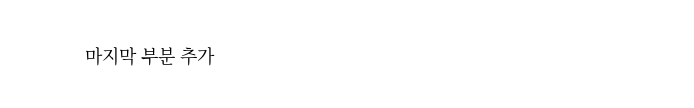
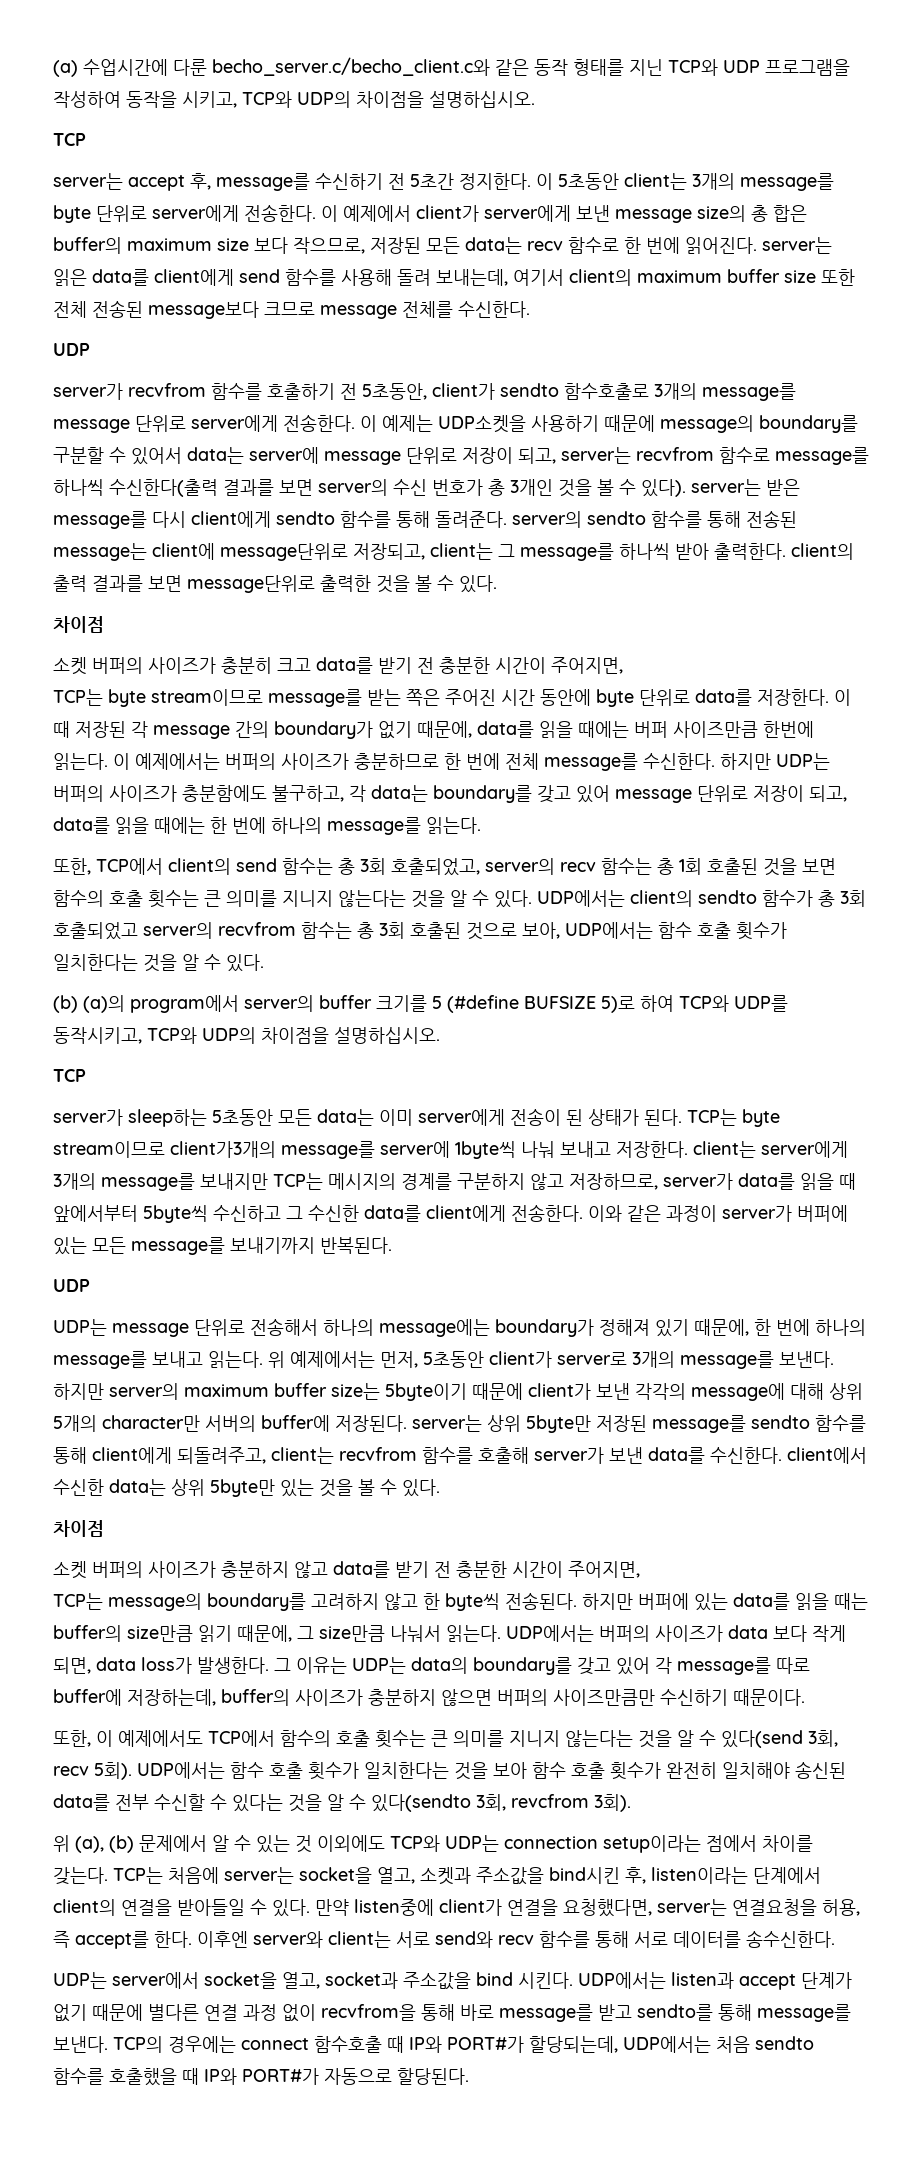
- 마지막 부분 추가
+ (a) 수업시간에 다룬 becho_server.c/becho_client.c와 같은 동작 형태를 지닌 TCP와 UDP 프로그램을 작성하여 동작을 시키고, TCP와 UDP의 차이점을 설명하십시오.
+ TCP
+ server는 accept 후, message를 수신하기 전 5초간 정지한다. 이 5초동안 client는 3개의 message를 byte 단위로 server에게 전송한다. 이 예제에서 client가 server에게 보낸 message size의 총 합은 buffer의 maximum size 보다 작으므로, 저장된 모든 data는 recv 함수로 한 번에 읽어진다. server는 읽은 data를 client에게 send 함수를 사용해 돌려 보내는데, 여기서 client의 maximum buffer size 또한 전체 전송된 message보다 크므로 message 전체를 수신한다.
+ UDP
+ server가 recvfrom 함수를 호출하기 전 5초동안, client가 sendto 함수호출로 3개의 message를 message 단위로 server에게 전송한다. 이 예제는 UDP소켓을 사용하기 때문에 message의 boundary를 구분할 수 있어서 data는 server에 message 단위로 저장이 되고, server는 recvfrom 함수로 message를 하나씩 수신한다(출력 결과를 보면 server의 수신 번호가 총 3개인 것을 볼 수 있다). server는 받은 message를 다시 client에게 sendto 함수를 통해 돌려준다. server의 sendto 함수를 통해 전송된 message는 client에 message단위로 저장되고, client는 그 message를 하나씩 받아 출력한다. client의 출력 결과를 보면 message단위로 출력한 것을 볼 수 있다.
+ 차이점
+ 소켓 버퍼의 사이즈가 충분히 크고 data를 받기 전 충분한 시간이 주어지면,
+ TCP는 byte stream이므로 message를 받는 쪽은 주어진 시간 동안에 byte 단위로 data를 저장한다. 이 때 저장된 각 message 간의 boundary가 없기 때문에, data를 읽을 때에는 버퍼 사이즈만큼 한번에 읽는다. 이 예제에서는 버퍼의 사이즈가 충분하므로 한 번에 전체 message를 수신한다. 하지만 UDP는 버퍼의 사이즈가 충분함에도 불구하고, 각 data는 boundary를 갖고 있어 message 단위로 저장이 되고, data를 읽을 때에는 한 번에 하나의 message를 읽는다.
+ 또한, TCP에서 client의 send 함수는 총 3회 호출되었고, server의 recv 함수는 총 1회 호출된 것을 보면 함수의 호출 횟수는 큰 의미를 지니지 않는다는 것을 알 수 있다. UDP에서는 client의 sendto 함수가 총 3회 호출되었고 server의 recvfrom 함수는 총 3회 호출된 것으로 보아, UDP에서는 함수 호출 횟수가 일치한다는 것을 알 수 있다.
+ (b) (a)의 program에서 server의 buffer 크기를 5 (#define BUFSIZE 5)로 하여 TCP와 UDP를 동작시키고, TCP와 UDP의 차이점을 설명하십시오.
+ TCP
+ server가 sleep하는 5초동안 모든 data는 이미 server에게 전송이 된 상태가 된다. TCP는 byte stream이므로 client가3개의 message를 server에 1byte씩 나눠 보내고 저장한다. client는 server에게 3개의 message를 보내지만 TCP는 메시지의 경계를 구분하지 않고 저장하므로, server가 data를 읽을 때 앞에서부터 5byte씩 수신하고 그 수신한 data를 client에게 전송한다. 이와 같은 과정이 server가 버퍼에 있는 모든 message를 보내기까지 반복된다.
+ UDP
+ UDP는 message 단위로 전송해서 하나의 message에는 boundary가 정해져 있기 때문에, 한 번에 하나의 message를 보내고 읽는다. 위 예제에서는 먼저, 5초동안 client가 server로 3개의 message를 보낸다. 하지만 server의 maximum buffer size는 5byte이기 때문에 client가 보낸 각각의 message에 대해 상위 5개의 character만 서버의 buffer에 저장된다. server는 상위 5byte만 저장된 message를 sendto 함수를 통해 client에게 되돌려주고, client는 recvfrom 함수를 호출해 server가 보낸 data를 수신한다. client에서 수신한 data는 상위 5byte만 있는 것을 볼 수 있다.
+ 차이점
+ 소켓 버퍼의 사이즈가 충분하지 않고 data를 받기 전 충분한 시간이 주어지면,
+ TCP는 message의 boundary를 고려하지 않고 한 byte씩 전송된다. 하지만 버퍼에 있는 data를 읽을 때는 buffer의 size만큼 읽기 때문에, 그 size만큼 나눠서 읽는다. UDP에서는 버퍼의 사이즈가 data 보다 작게 되면, data loss가 발생한다. 그 이유는 UDP는 data의 boundary를 갖고 있어 각 message를 따로 buffer에 저장하는데, buffer의 사이즈가 충분하지 않으면 버퍼의 사이즈만큼만 수신하기 때문이다.
+ 또한, 이 예제에서도 TCP에서 함수의 호출 횟수는 큰 의미를 지니지 않는다는 것을 알 수 있다(send 3회, recv 5회). UDP에서는 함수 호출 횟수가 일치한다는 것을 보아 함수 호출 횟수가 완전히 일치해야 송신된 data를 전부 수신할 수 있다는 것을 알 수 있다(sendto 3회, revcfrom 3회).
+ 위 (a), (b) 문제에서 알 수 있는 것 이외에도 TCP와 UDP는 connection setup이라는 점에서 차이를 갖는다. TCP는 처음에 server는 socket을 열고, 소켓과 주소값을 bind시킨 후, listen이라는 단계에서 client의 연결을 받아들일 수 있다. 만약 listen중에 client가 연결을 요청했다면, server는 연결요청을 허용, 즉 accept를 한다. 이후엔 server와 client는 서로 send와 recv 함수를 통해 서로 데이터를 송수신한다.
+ UDP는 server에서 socket을 열고, socket과 주소값을 bind 시킨다. UDP에서는 listen과 accept 단계가 없기 때문에 별다른 연결 과정 없이 recvfrom을 통해 바로 message를 받고 sendto를 통해 message를 보낸다. TCP의 경우에는 connect 함수호출 때 IP와 PORT#가 할당되는데, UDP에서는 처음 sendto 함수를 호출했을 때 IP와 PORT#가 자동으로 할당된다.

